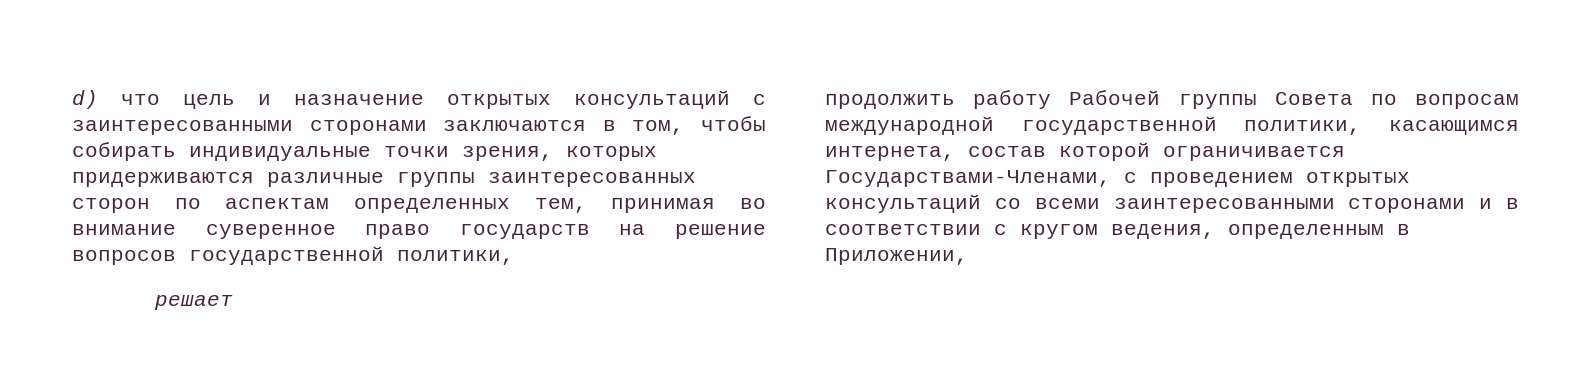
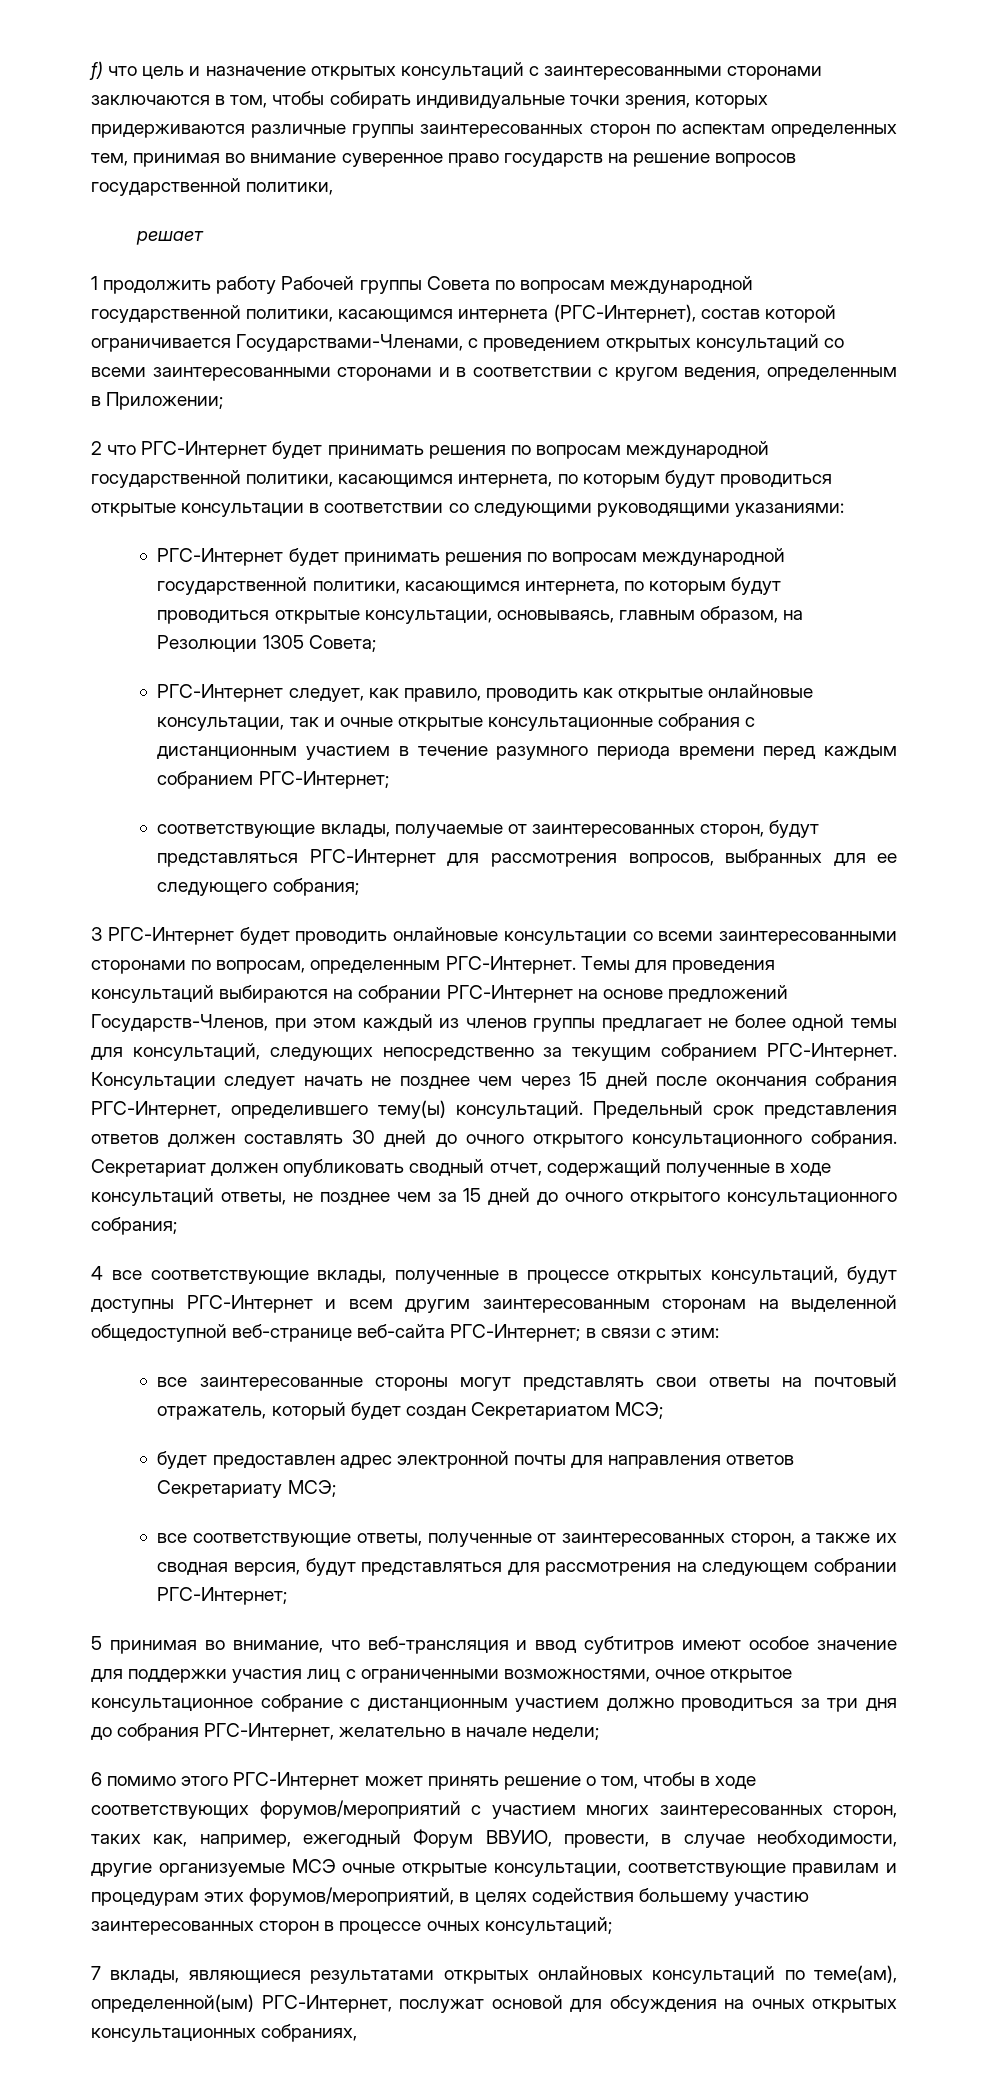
- d) что цель и назначение открытых консультаций с заинтересованными сторонами заключаются в том, чтобы собирать индивидуальные точки зрения, которых придерживаются различные группы заинтересованных сторон по аспектам определенных тем, принимая во внимание суверенное право государств на решение вопросов государственной политики,
+ f) что цель и назначение открытых консультаций с заинтересованными сторонами заключаются в том, чтобы собирать индивидуальные точки зрения, которых придерживаются различные группы заинтересованных сторон по аспектам определенных тем, принимая во внимание суверенное право государств на решение вопросов государственной политики,
- продолжить работу Рабочей группы Совета по вопросам международной государственной политики, касающимся интернета, состав которой ограничивается Государствами-Членами, с проведением открытых консультаций со всеми заинтересованными сторонами и в соответствии с кругом ведения, определенным в Приложении,
+ 1 продолжить работу Рабочей группы Совета по вопросам международной государственной политики, касающимся интернета (РГС-Интернет), состав которой ограничивается Государствами-Членами, с проведением открытых консультаций со всеми заинтересованными сторонами и в соответствии с кругом ведения, определенным в Приложении;
+ 2 что РГС-Интернет будет принимать решения по вопросам международной государственной политики, касающимся интернета, по которым будут проводиться открытые консультации в соответствии со следующими руководящими указаниями:
+ РГС-Интернет будет принимать решения по вопросам международной государственной политики, касающимся интернета, по которым будут проводиться открытые консультации, основываясь, главным образом, на Резолюции 1305 Совета;
+ РГС-Интернет следует, как правило, проводить как открытые онлайновые консультации, так и очные открытые консультационные собрания с дистанционным участием в течение разумного периода времени перед каждым собранием РГС-Интернет;
+ соответствующие вклады, получаемые от заинтересованных сторон, будут представляться РГС-Интернет для рассмотрения вопросов, выбранных для ее следующего собрания;
+ 3 РГС-Интернет будет проводить онлайновые консультации со всеми заинтересованными сторонами по вопросам, определенным РГС-Интернет. Темы для проведения консультаций выбираются на собрании РГС-Интернет на основе предложений Государств-Членов, при этом каждый из членов группы предлагает не более одной темы для консультаций, следующих непосредственно за текущим собранием РГС-Интернет. Консультации следует начать не позднее чем через 15 дней после окончания собрания РГС-Интернет, определившего тему(ы) консультаций. Предельный срок представления ответов должен составлять 30 дней до очного открытого консультационного собрания. Секретариат должен опубликовать сводный отчет, содержащий полученные в ходе консультаций ответы, не позднее чем за 15 дней до очного открытого консультационного собрания;
+ 4 все соответствующие вклады, полученные в процессе открытых консультаций, будут доступны РГС-Интернет и всем другим заинтересованным сторонам на выделенной общедоступной веб-странице веб-сайта РГС-Интернет; в связи с этим:
+ все заинтересованные стороны могут представлять свои ответы на почтовый отражатель, который будет создан Секретариатом МСЭ;
+ будет предоставлен адрес электронной почты для направления ответов Секретариату МСЭ;
+ все соответствующие ответы, полученные от заинтересованных сторон, а также их сводная версия, будут представляться для рассмотрения на следующем собрании РГС-Интернет;
+ 5 принимая во внимание, что веб-трансляция и ввод субтитров имеют особое значение для поддержки участия лиц с ограниченными возможностями, очное открытое консультационное собрание с дистанционным участием должно проводиться за три дня до собрания РГС-Интернет, желательно в начале недели;
+ 6 помимо этого РГС-Интернет может принять решение о том, чтобы в ходе соответствующих форумов/мероприятий с участием многих заинтересованных сторон, таких как, например, ежегодный Форум ВВУИО, провести, в случае необходимости, другие организуемые МСЭ очные открытые консультации, соответствующие правилам и процедурам этих форумов/мероприятий, в целях содействия большему участию заинтересованных сторон в процессе очных консультаций;
+ 7 вклады, являющиеся результатами открытых онлайновых консультаций по теме(ам), определенной(ым) РГС-Интернет, послужат основой для обсуждения на очных открытых консультационных собраниях,

